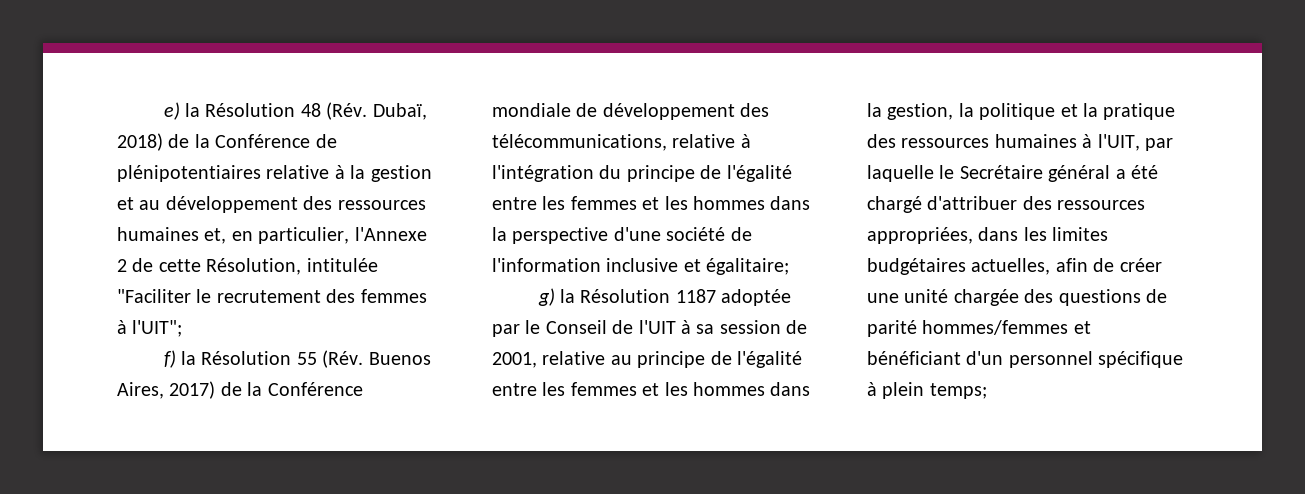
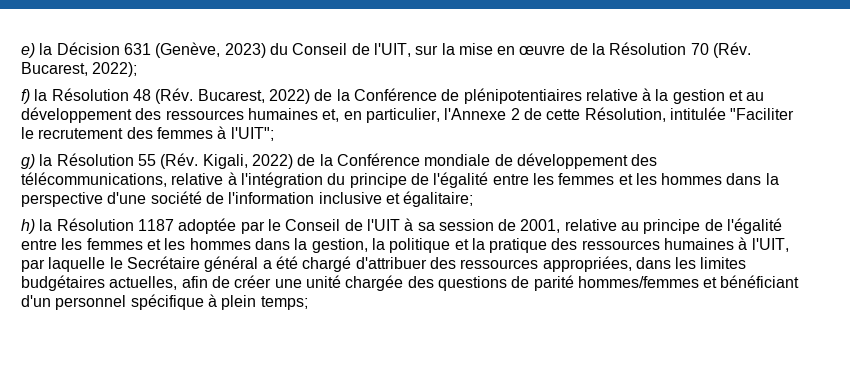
- e) la Résolution 48 (Rév. Dubaï, 2018) de la Conférence de plénipotentiaires relative à la gestion et au développement des ressources humaines et, en particulier, l'Annexe 2 de cette Résolution, intitulée "Faciliter le recrutement des femmes à l'UIT";
+ e) la Décision 631 (Genève, 2023) du Conseil de l'UIT, sur la mise en œuvre de la Résolution 70 (Rév. Bucarest, 2022);
+ f) la Résolution 48 (Rév. Bucarest, 2022) de la Conférence de plénipotentiaires relative à la gestion et au développement des ressources humaines et, en particulier, l'Annexe 2 de cette Résolution, intitulée "Faciliter le recrutement des femmes à l'UIT";
- f) la Résolution 55 (Rév. Buenos Aires, 2017) de la Conférence mondiale de développement des télécommunications, relative à l'intégration du principe de l'égalité entre les femmes et les hommes dans la perspective d'une société de l'information inclusive et égalitaire;
+ g) la Résolution 55 (Rév. Kigali, 2022) de la Conférence mondiale de développement des télécommunications, relative à l'intégration du principe de l'égalité entre les femmes et les hommes dans la perspective d'une société de l'information inclusive et égalitaire;
- g) la Résolution 1187 adoptée par le Conseil de l'UIT à sa session de 2001, relative au principe de l'égalité entre les femmes et les hommes dans la gestion, la politique et la pratique des ressources humaines à l'UIT, par laquelle le Secrétaire général a été chargé d'attribuer des ressources appropriées, dans les limites budgétaires actuelles, afin de créer une unité chargée des questions de parité hommes/femmes et bénéficiant d'un personnel spécifique à plein temps;
+ h) la Résolution 1187 adoptée par le Conseil de l'UIT à sa session de 2001, relative au principe de l'égalité entre les femmes et les hommes dans la gestion, la politique et la pratique des ressources humaines à l'UIT, par laquelle le Secrétaire général a été chargé d'attribuer des ressources appropriées, dans les limites budgétaires actuelles, afin de créer une unité chargée des questions de parité hommes/femmes et bénéficiant d'un personnel spécifique à plein temps;

